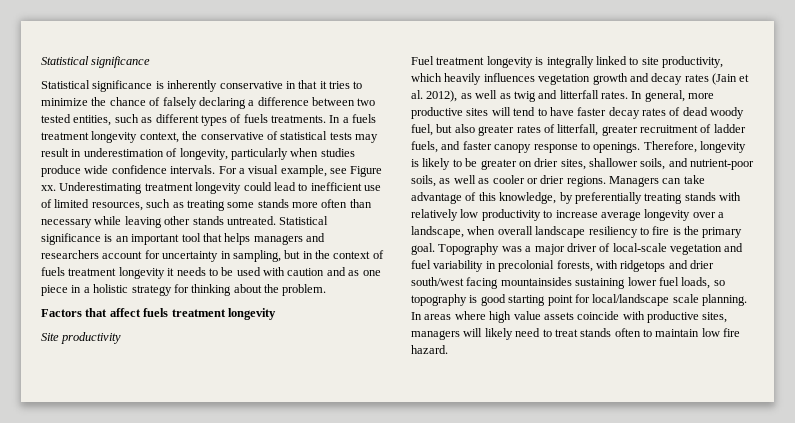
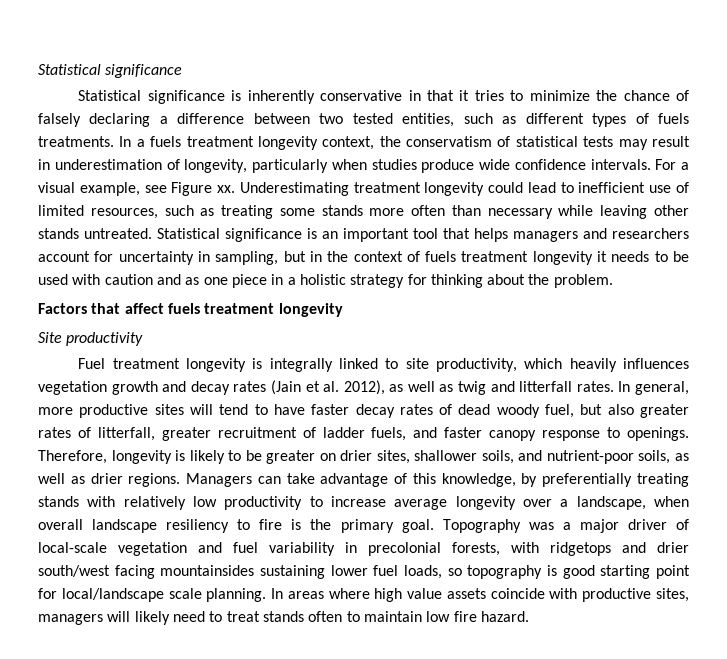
- In a fuels treatment longevity context, the conservative of statistical tests may result in underestimation of longevity, particularly when studies produce wide confidence intervals.
+ In a fuels treatment longevity context, the conservatism of statistical tests may result in underestimation of longevity, particularly when studies produce wide confidence intervals.
- Therefore, longevity is likely to be greater on drier sites, shallower soils, and nutrient-poor soils, as well as cooler or drier regions.
+ Therefore, longevity is likely to be greater on drier sites, shallower soils, and nutrient-poor soils, as well as drier regions.

